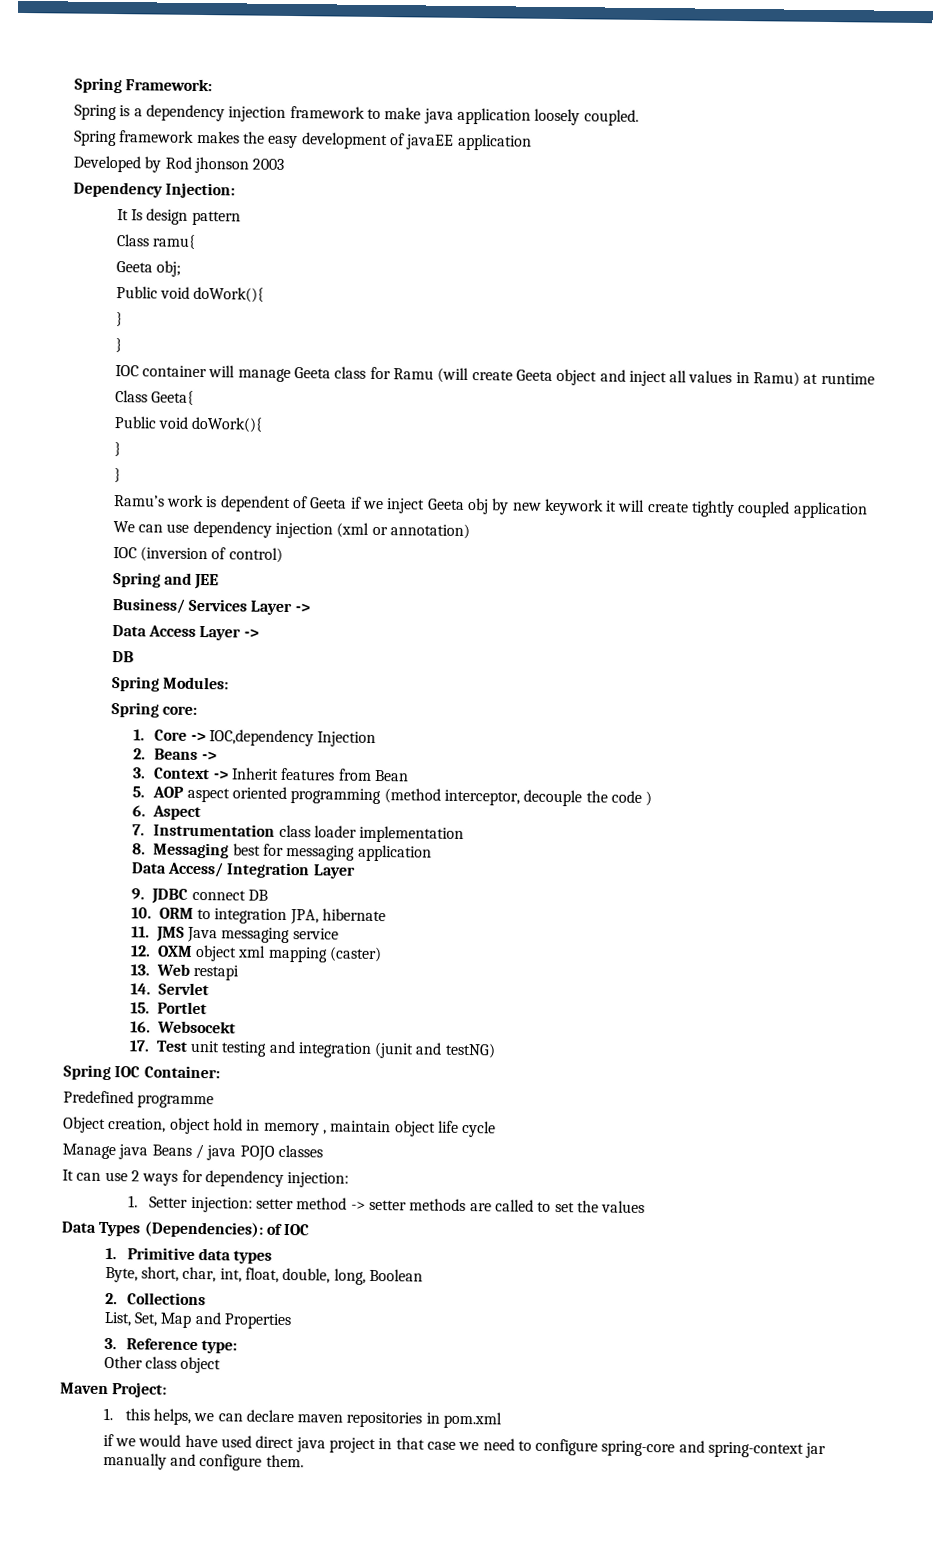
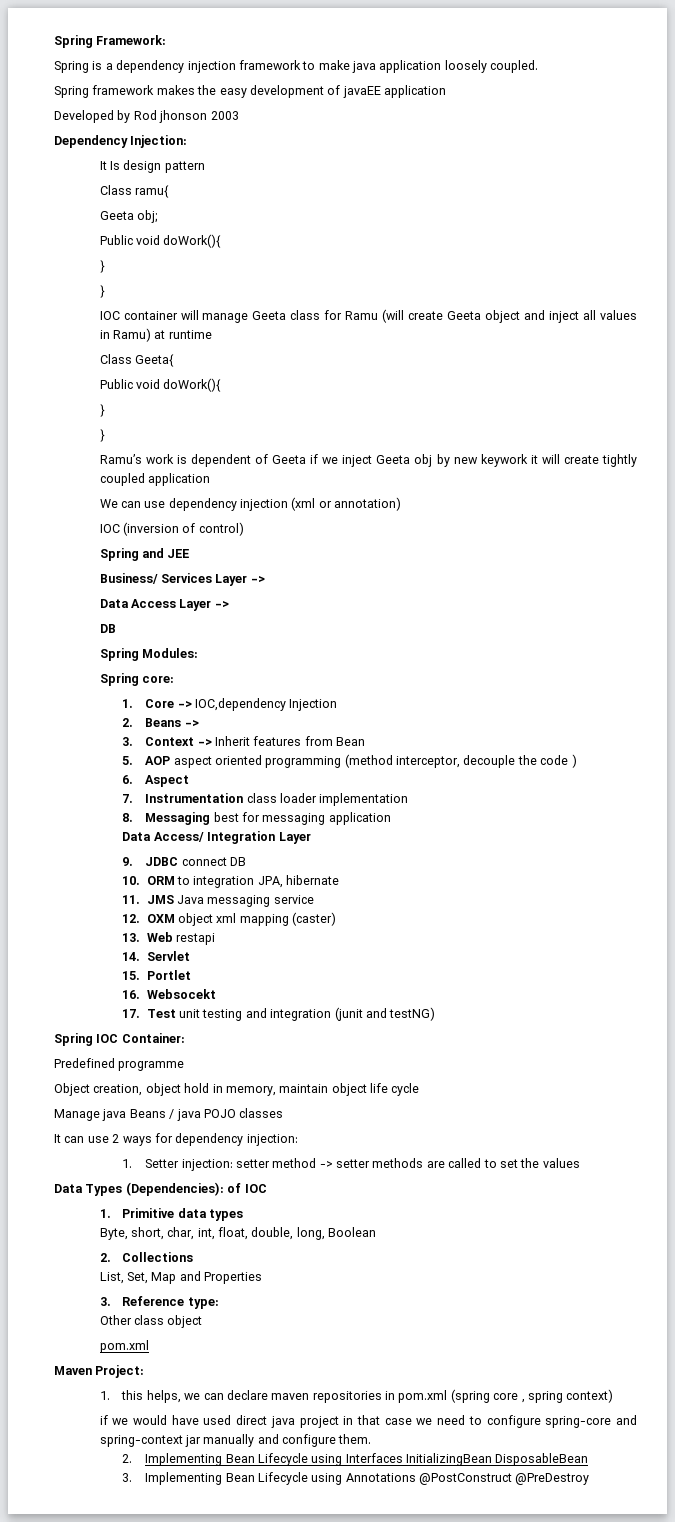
- Object creation, object hold in memory , maintain object life cycle
+ Object creation, object hold in memory, maintain object life cycle
  Other class object
+ pom.xml
- 1. this helps, we can declare maven repositories in pom.xml
+ 1. this helps, we can declare maven repositories in pom.xml (spring core , spring context)
+ 2. Implementing Bean Lifecycle using Interfaces InitializingBean DisposableBean
+ 3. Implementing Bean Lifecycle using Annotations @PostConstruct @PreDestroy

